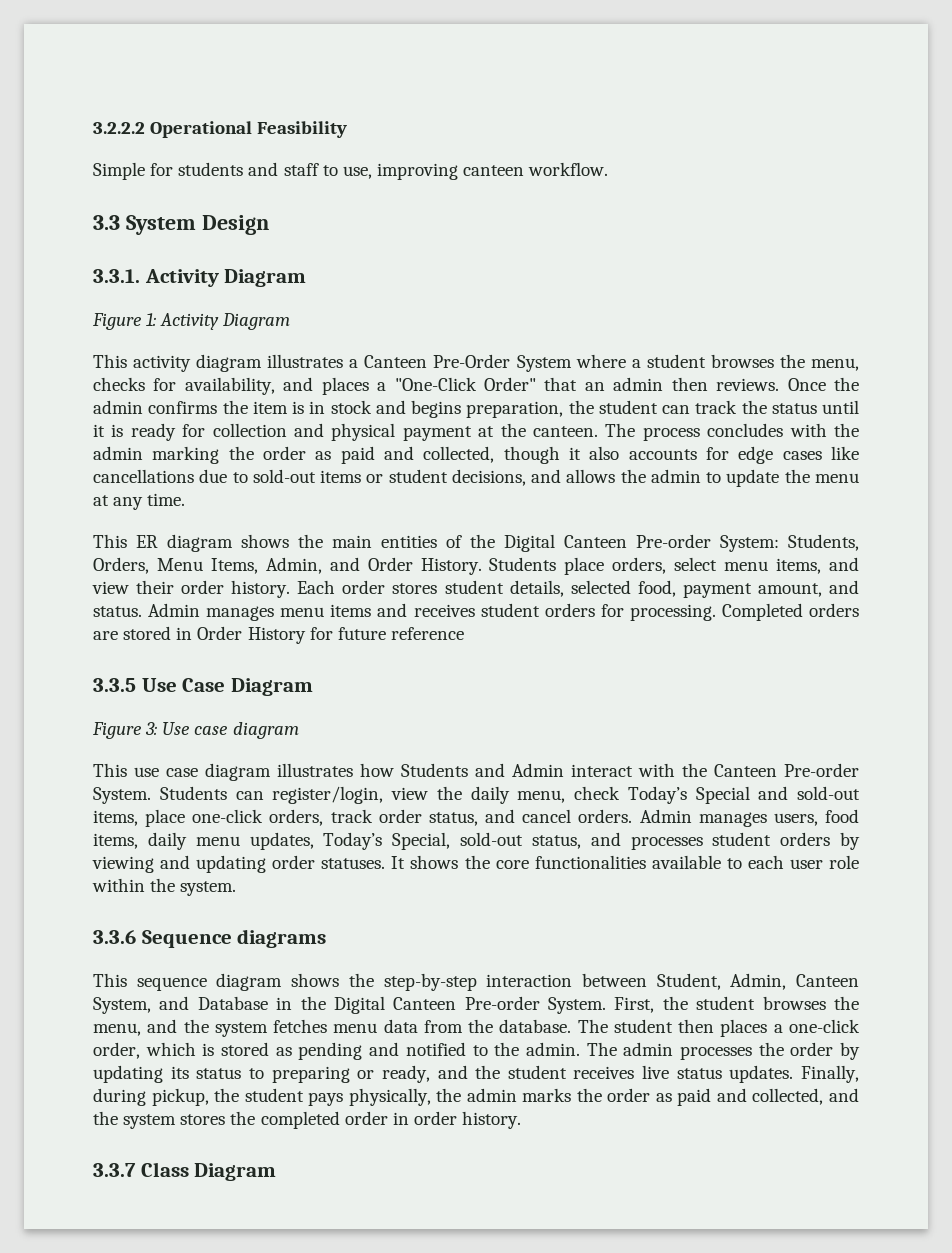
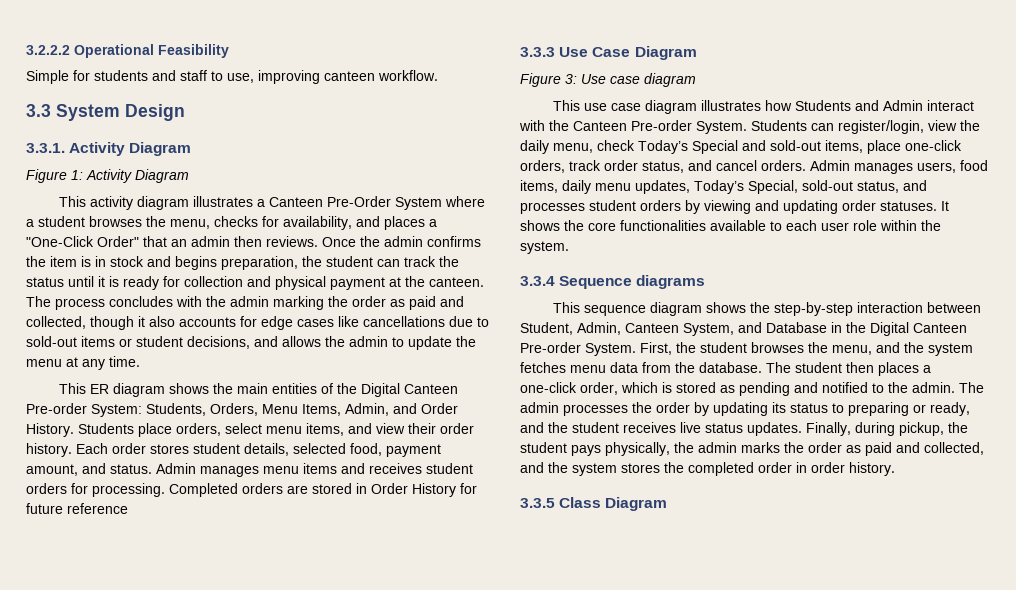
- 3.3.5 Use Case Diagram
+ 3.3.3 Use Case Diagram
- 3.3.6 Sequence diagrams
+ 3.3.4 Sequence diagrams
- 3.3.7 Class Diagram
+ 3.3.5 Class Diagram

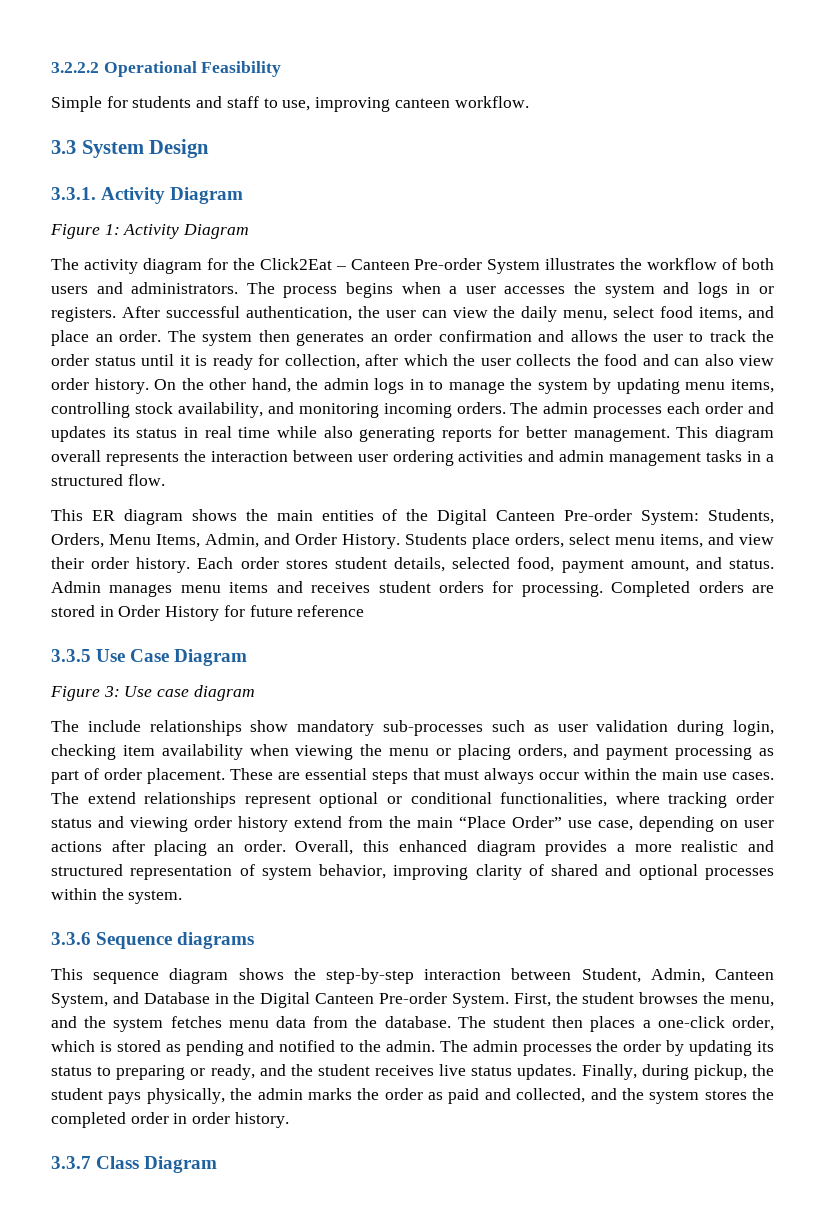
- This activity diagram illustrates a Canteen Pre-Order System where a student browses the menu, checks for availability, and places a "One-Click Order" that an admin then reviews. Once the admin confirms the item is in stock and begins preparation, the student can track the status until it is ready for collection and physical payment at the canteen. The process concludes with the admin marking the order as paid and collected, though it also accounts for edge cases like cancellations due to sold-out items or student decisions, and allows the admin to update the menu at any time.
+ The activity diagram for the Click2Eat – Canteen Pre-order System illustrates the workflow of both users and administrators. The process begins when a user accesses the system and logs in or registers. After successful authentication, the user can view the daily menu, select food items, and place an order. The system then generates an order confirmation and allows the user to track the order status until it is ready for collection, after which the user collects the food and can also view order history. On the other hand, the admin logs in to manage the system by updating menu items, controlling stock availability, and monitoring incoming orders. The admin processes each order and updates its status in real time while also generating reports for better management. This diagram overall represents the interaction between user ordering activities and admin management tasks in a structured flow.
- 3.3.3 Use Case Diagram
+ 3.3.5 Use Case Diagram
- This use case diagram illustrates how Students and Admin interact with the Canteen Pre-order System. Students can register/login, view the daily menu, check Today’s Special and sold-out items, place one-click orders, track order status, and cancel orders. Admin manages users, food items, daily menu updates, Today’s Special, sold-out status, and processes student orders by viewing and updating order statuses. It shows the core functionalities available to each user role within the system.
+ The include relationships show mandatory sub-processes such as user validation during login, checking item availability when viewing the menu or placing orders, and payment processing as part of order placement. These are essential steps that must always occur within the main use cases. The extend relationships represent optional or conditional functionalities, where tracking order status and viewing order history extend from the main “Place Order” use case, depending on user actions after placing an order. Overall, this enhanced diagram provides a more realistic and structured representation of system behavior, improving clarity of shared and optional processes within the system.
- 3.3.4 Sequence diagrams
+ 3.3.6 Sequence diagrams
- 3.3.5 Class Diagram
+ 3.3.7 Class Diagram

